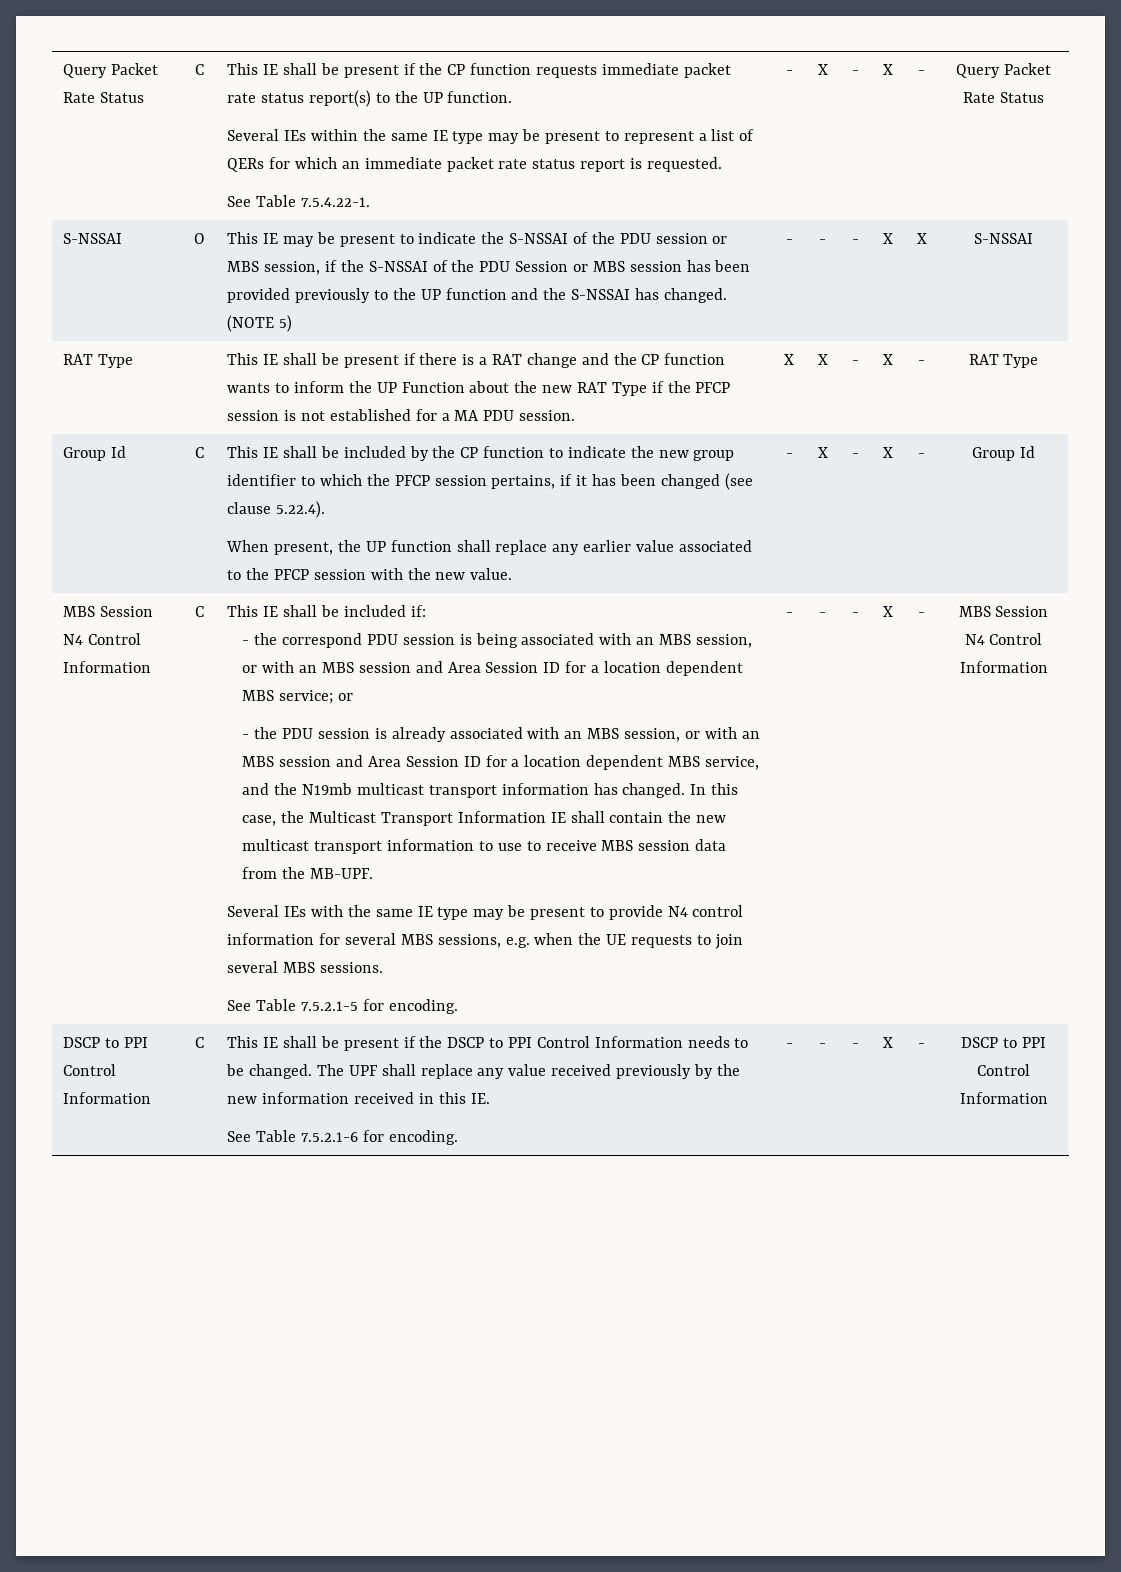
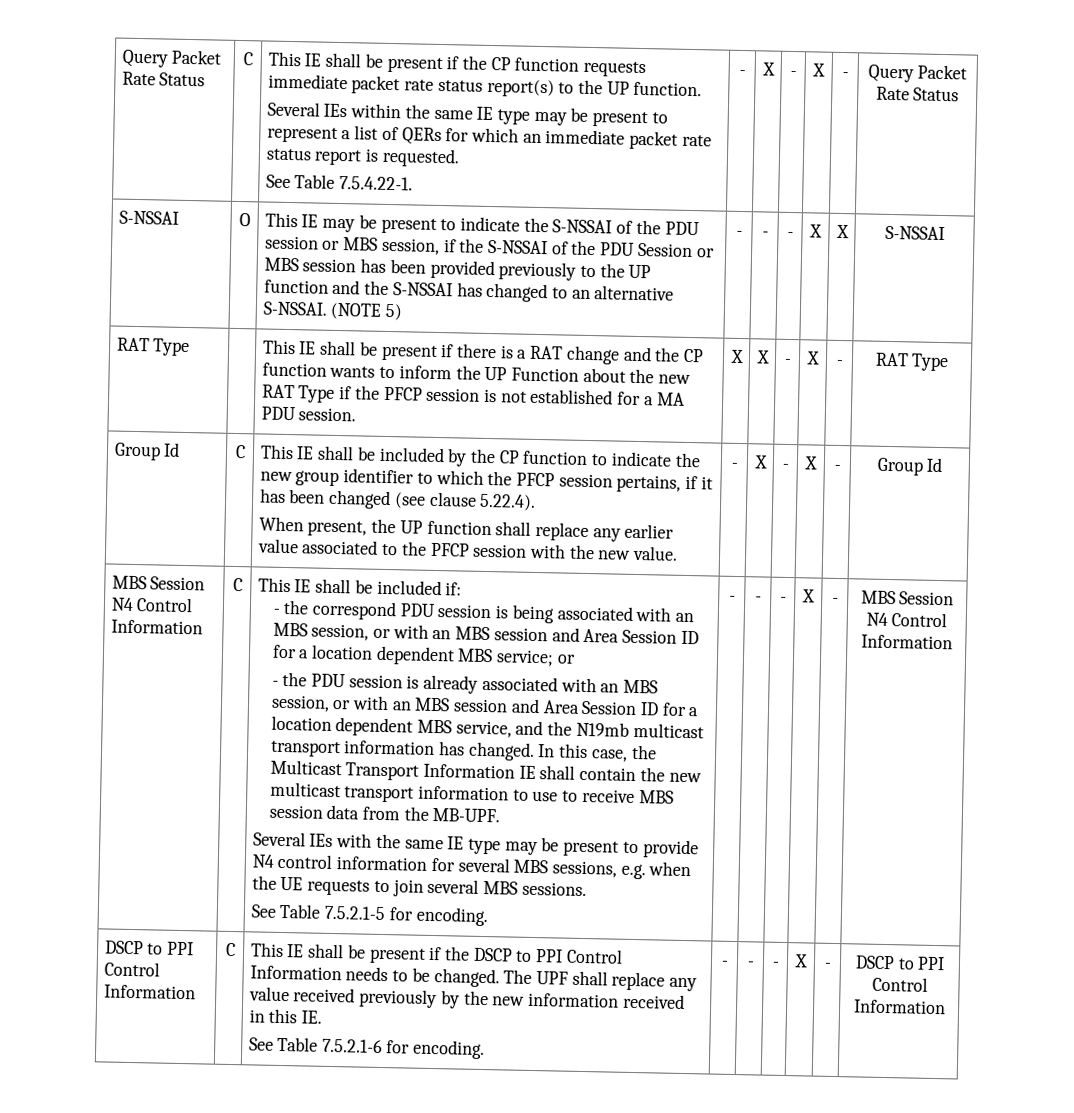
- This IE may be present to indicate the S-NSSAI of the PDU session or MBS session, if the S-NSSAI of the PDU Session or MBS session has been provided previously to the UP function and the S-NSSAI has changed.
+ This IE may be present to indicate the S-NSSAI of the PDU session or MBS session, if the S-NSSAI of the PDU Session or MBS session has been provided previously to the UP function and the S-NSSAI has changed to an alternative S-NSSAI.

